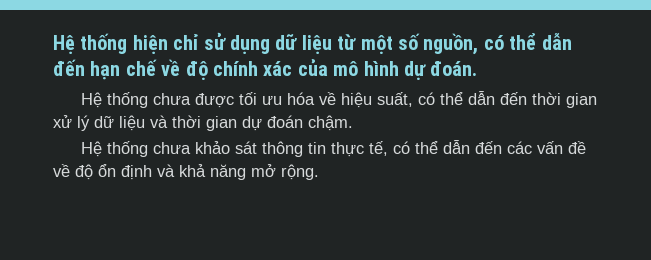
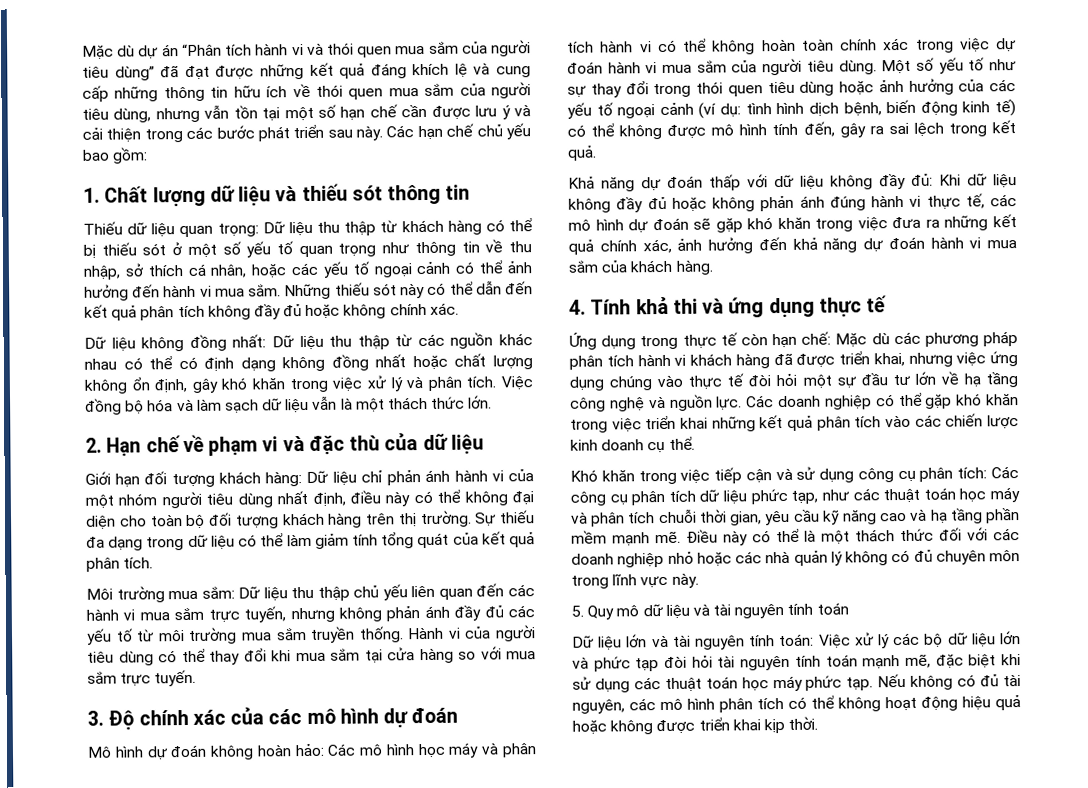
- Hệ thống hiện chỉ sử dụng dữ liệu từ một số nguồn, có thể dẫn đến hạn chế về độ chính xác của mô hình dự đoán.
- Hệ thống chưa được tối ưu hóa về hiệu suất, có thể dẫn đến thời gian xử lý dữ liệu và thời gian dự đoán chậm.
- Hệ thống chưa khảo sát thông tin thực tế, có thể dẫn đến các vấn đề về độ ổn định và khả năng mở rộng.
+ Mặc dù dự án “Phân tích hành vi và thói quen mua sắm của người tiêu dùng” đã đạt được những kết quả đáng khích lệ và cung cấp những thông tin hữu ích về thói quen mua sắm của người tiêu dùng, nhưng vẫn tồn tại một số hạn chế cần được lưu ý và cải thiện trong các bước phát triển sau này. Các hạn chế chủ yếu bao gồm:
+ 1. Chất lượng dữ liệu và thiếu sót thông tin
+ Thiếu dữ liệu quan trọng: Dữ liệu thu thập từ khách hàng có thể bị thiếu sót ở một số yếu tố quan trọng như thông tin về thu nhập, sở thích cá nhân, hoặc các yếu tố ngoại cảnh có thể ảnh hưởng đến hành vi mua sắm. Những thiếu sót này có thể dẫn đến kết quả phân tích không đầy đủ hoặc không chính xác.
+ Dữ liệu không đồng nhất: Dữ liệu thu thập từ các nguồn khác nhau có thể có định dạng không đồng nhất hoặc chất lượng không ổn định, gây khó khăn trong việc xử lý và phân tích. Việc đồng bộ hóa và làm sạch dữ liệu vẫn là một thách thức lớn.
+ 2. Hạn chế về phạm vi và đặc thù của dữ liệu
+ Giới hạn đối tượng khách hàng: Dữ liệu chỉ phản ánh hành vi của một nhóm người tiêu dùng nhất định, điều này có thể không đại diện cho toàn bộ đối tượng khách hàng trên thị trường. Sự thiếu đa dạng trong dữ liệu có thể làm giảm tính tổng quát của kết quả phân tích.
+ Môi trường mua sắm: Dữ liệu thu thập chủ yếu liên quan đến các hành vi mua sắm trực tuyến, nhưng không phản ánh đầy đủ các yếu tố từ môi trường mua sắm truyền thống. Hành vi của người tiêu dùng có thể thay đổi khi mua sắm tại cửa hàng so với mua sắm trực tuyến.
+ 3. Độ chính xác của các mô hình dự đoán
+ Mô hình dự đoán không hoàn hảo: Các mô hình học máy và phân tích hành vi có thể không hoàn toàn chính xác trong việc dự đoán hành vi mua sắm của người tiêu dùng. Một số yếu tố như sự thay đổi trong thói quen tiêu dùng hoặc ảnh hưởng của các yếu tố ngoại cảnh (ví dụ: tình hình dịch bệnh, biến động kinh tế) có thể không được mô hình tính đến, gây ra sai lệch trong kết quả.
+ Khả năng dự đoán thấp với dữ liệu không đầy đủ: Khi dữ liệu không đầy đủ hoặc không phản ánh đúng hành vi thực tế, các mô hình dự đoán sẽ gặp khó khăn trong việc đưa ra những kết quả chính xác, ảnh hưởng đến khả năng dự đoán hành vi mua sắm của khách hàng.
+ 4. Tính khả thi và ứng dụng thực tế
+ Ứng dụng trong thực tế còn hạn chế: Mặc dù các phương pháp phân tích hành vi khách hàng đã được triển khai, nhưng việc ứng dụng chúng vào thực tế đòi hỏi một sự đầu tư lớn về hạ tầng công nghệ và nguồn lực. Các doanh nghiệp có thể gặp khó khăn trong việc triển khai những kết quả phân tích vào các chiến lược kinh doanh cụ thể.
+ Khó khăn trong việc tiếp cận và sử dụng công cụ phân tích: Các công cụ phân tích dữ liệu phức tạp, như các thuật toán học máy và phân tích chuỗi thời gian, yêu cầu kỹ năng cao và hạ tầng phần mềm mạnh mẽ. Điều này có thể là một thách thức đối với các doanh nghiệp nhỏ hoặc các nhà quản lý không có đủ chuyên môn trong lĩnh vực này.
+ 5. Quy mô dữ liệu và tài nguyên tính toán
+ Dữ liệu lớn và tài nguyên tính toán: Việc xử lý các bộ dữ liệu lớn và phức tạp đòi hỏi tài nguyên tính toán mạnh mẽ, đặc biệt khi sử dụng các thuật toán học máy phức tạp. Nếu không có đủ tài nguyên, các mô hình phân tích có thể không hoạt động hiệu quả hoặc không được triển khai kịp thời.

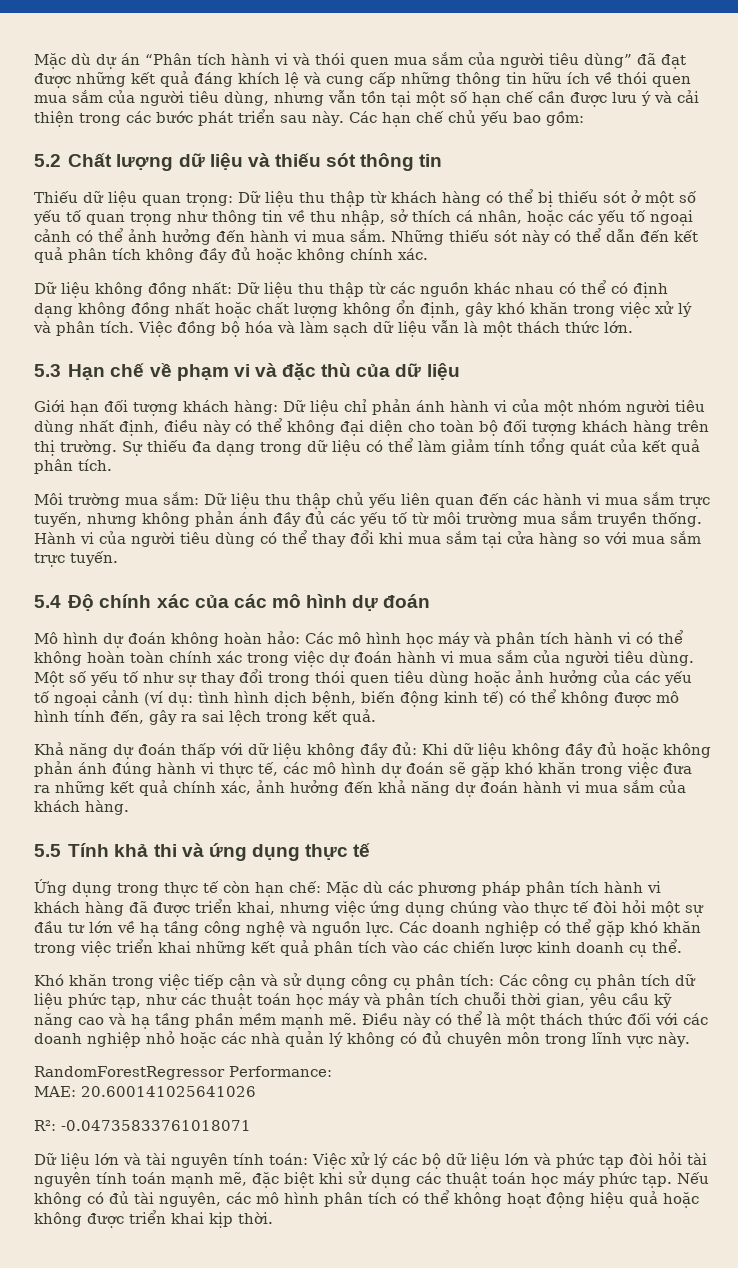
- 1. Chất lượng dữ liệu và thiếu sót thông tin
+ 5.2 Chất lượng dữ liệu và thiếu sót thông tin
- 2. Hạn chế về phạm vi và đặc thù của dữ liệu
+ 5.3 Hạn chế về phạm vi và đặc thù của dữ liệu
- 3. Độ chính xác của các mô hình dự đoán
+ 5.4 Độ chính xác của các mô hình dự đoán
- 4. Tính khả thi và ứng dụng thực tế
+ 5.5 Tính khả thi và ứng dụng thực tế
- 5. Quy mô dữ liệu và tài nguyên tính toán
+ RandomForestRegressor Performance:
+ MAE: 20.600141025641026
+ R²: -0.04735833761018071

